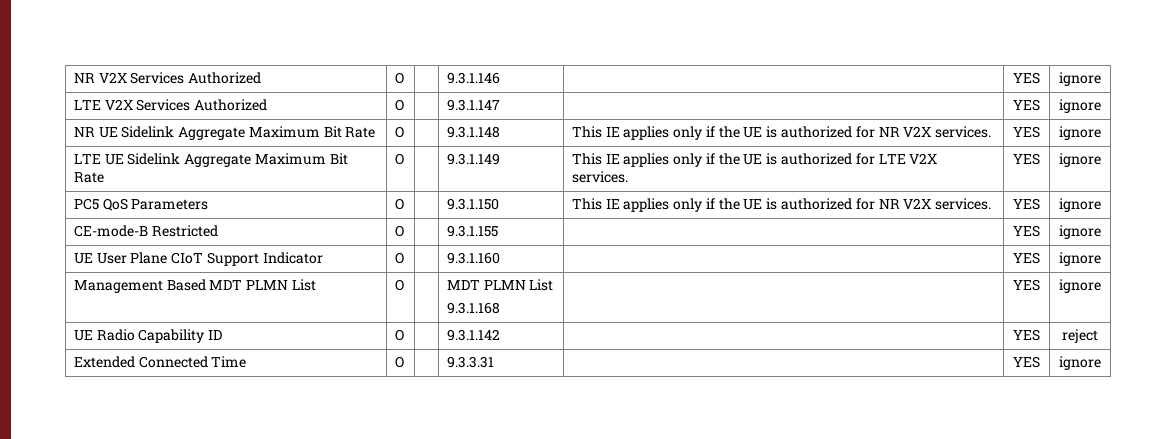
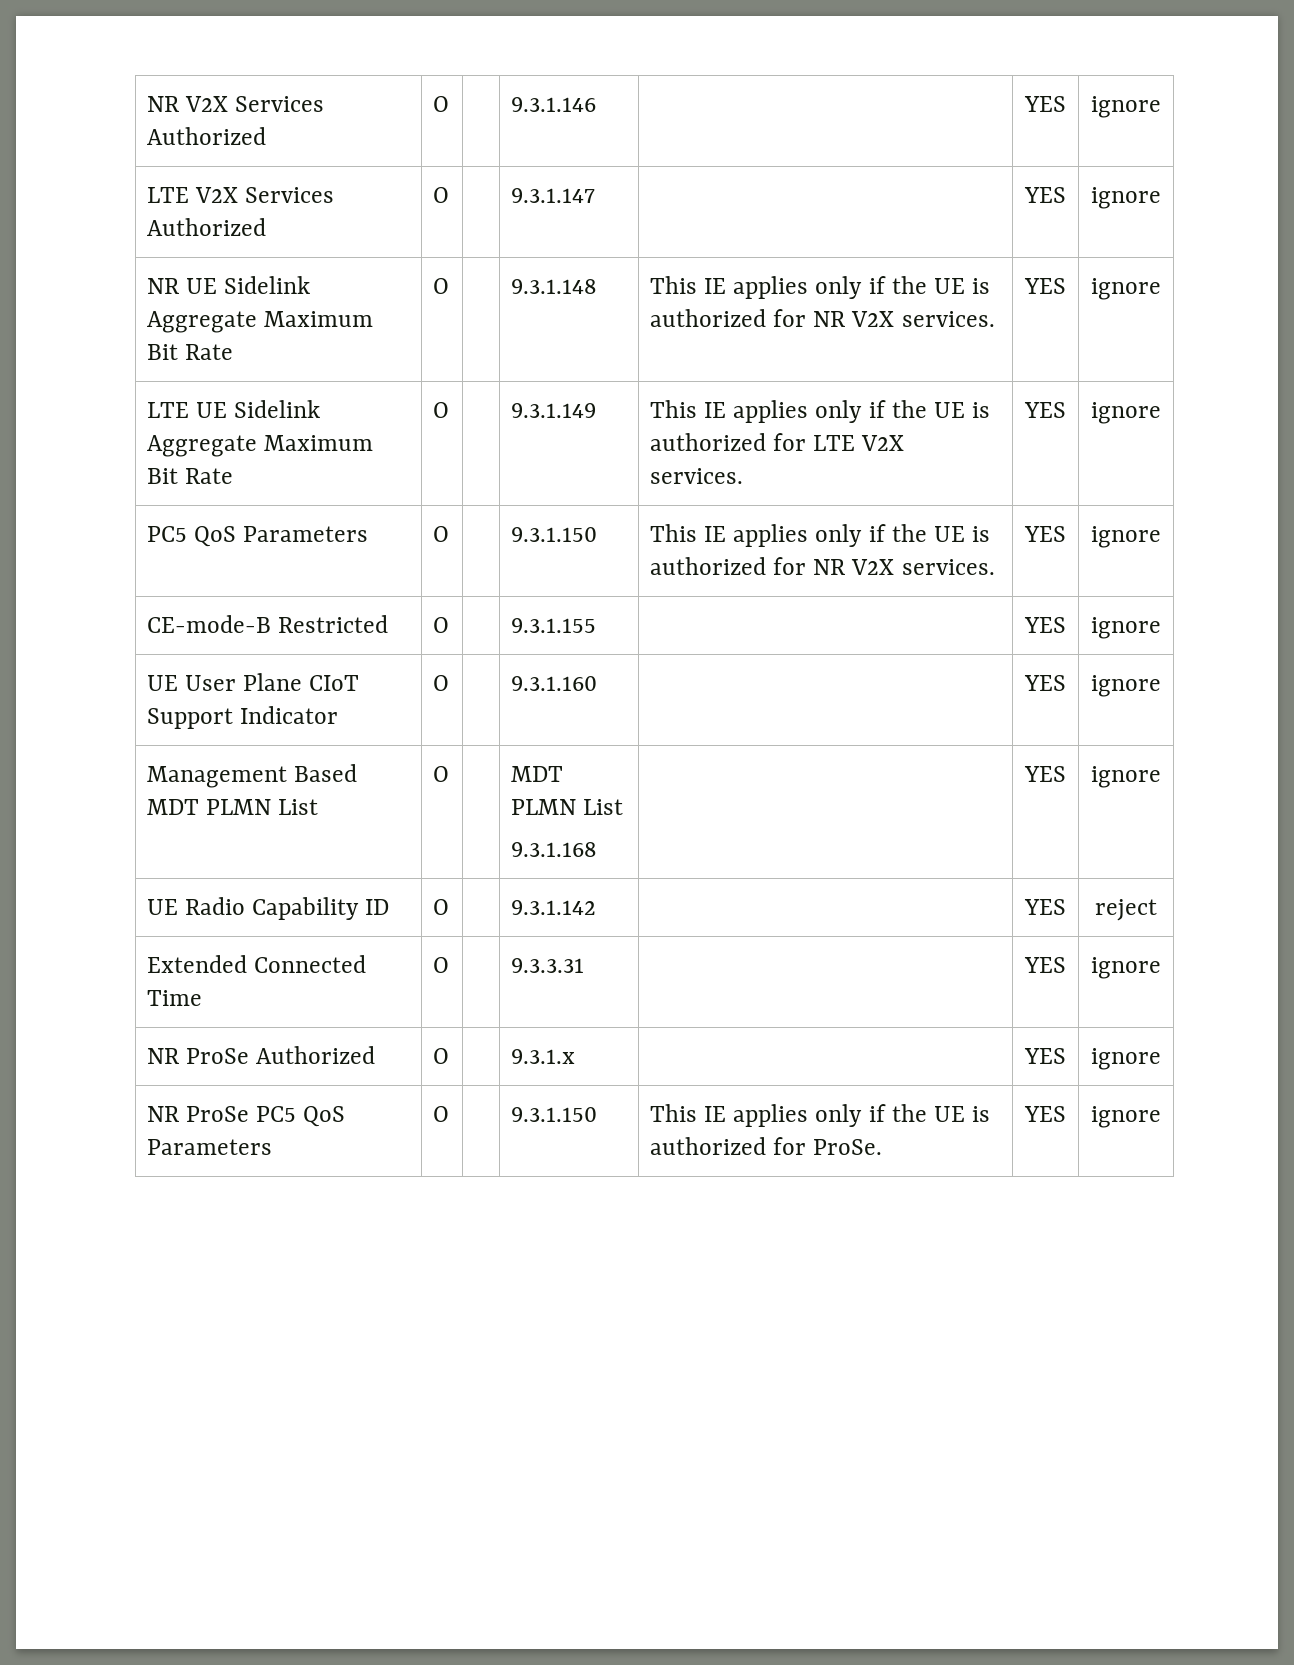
+ NR ProSe Authorized | O | | 9.3.1.x | | YES | ignore
+ NR ProSe PC5 QoS Parameters | O | | 9.3.1.150 | This IE applies only if the UE is authorized for ProSe. | YES | ignore

